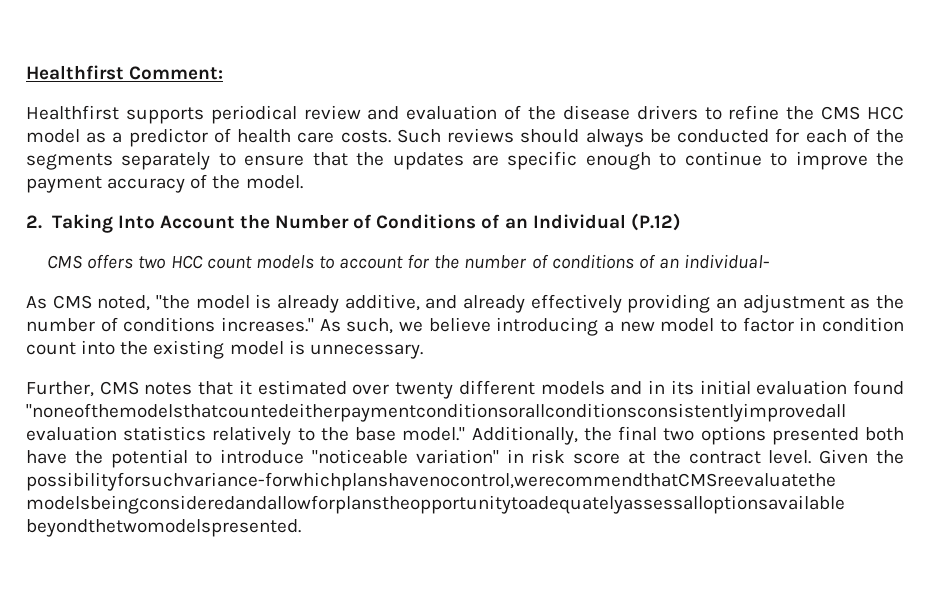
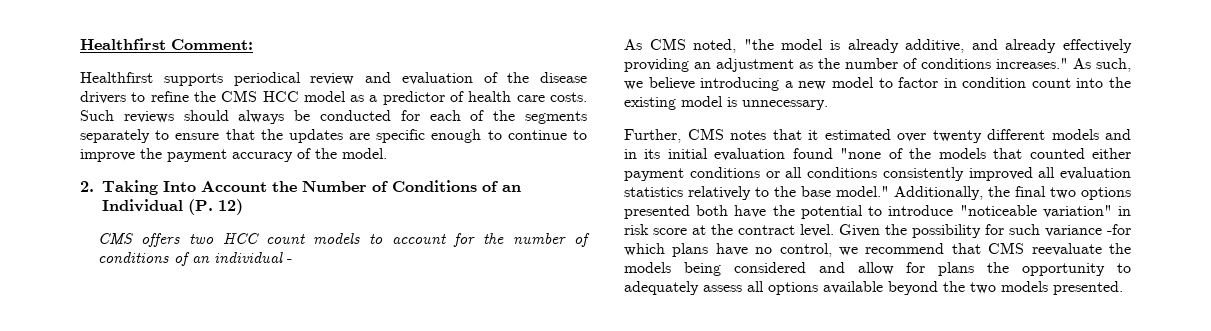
- 2. Taking Into Account the Number of Conditions of an Individual (P.12)
+ 2. Taking Into Account the Number of Conditions of an Individual (P. 12)
- CMS offers two HCC count models to account for the number of conditions of an individual-
+ CMS offers two HCC count models to account for the number of conditions of an individual -
- Further, CMS notes that it estimated over twenty different models and in its initial evaluation found "noneofthemodelsthatcountedeitherpaymentconditionsorallconditionsconsistentlyimprovedall evaluation statistics relatively to the base model."
+ Further, CMS notes that it estimated over twenty different models and in its initial evaluation found "none of the models that counted either payment conditions or all conditions consistently improved all evaluation statistics relatively to the base model."
- Given the possibilityforsuchvariance-forwhichplanshavenocontrol,werecommendthatCMSreevaluatethe modelsbeingconsideredandallowforplanstheopportunitytoadequatelyassessalloptionsavailable beyondthetwomodelspresented.
+ Given the possibility for such variance -for which plans have no control, we recommend that CMS reevaluate the models being considered and allow for plans the opportunity to adequately assess all options available beyond the two models presented.

